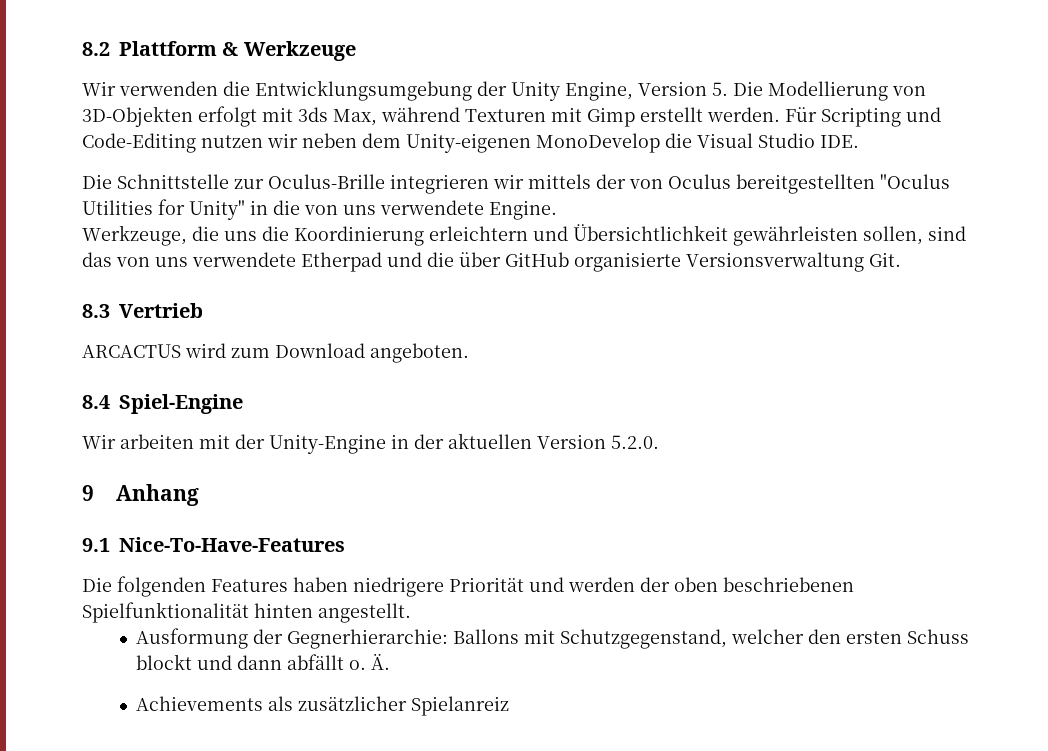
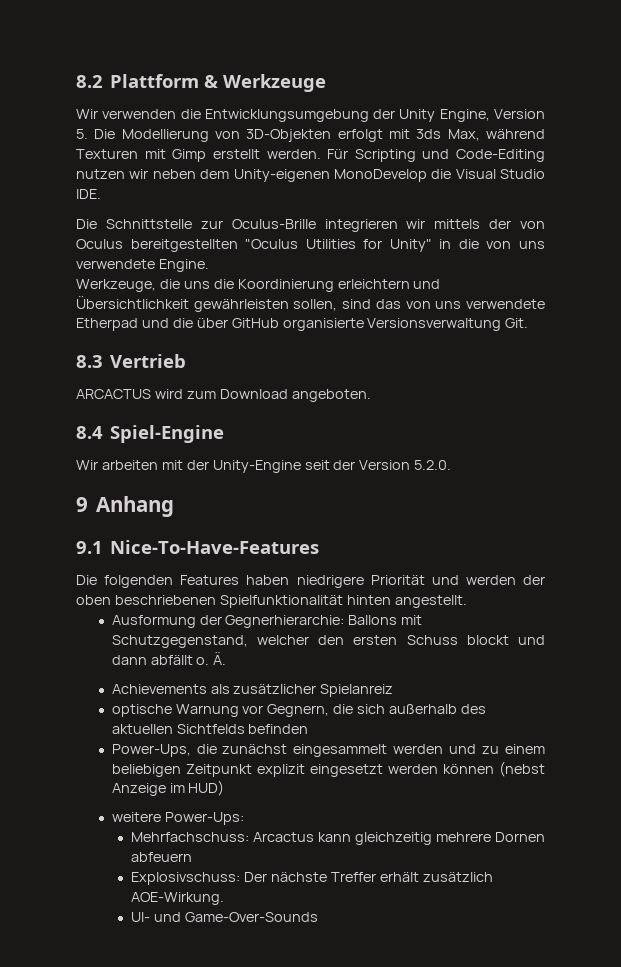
- Wir arbeiten mit der Unity-Engine in der aktuellen Version 5.2.0.
+ Wir arbeiten mit der Unity-Engine seit der Version 5.2.0.
+ optische Warnung vor Gegnern, die sich außerhalb des aktuellen Sichtfelds befinden
+ Power-Ups, die zunächst eingesammelt werden und zu einem beliebigen Zeitpunkt explizit eingesetzt werden können (nebst Anzeige im HUD)
+ weitere Power-Ups:
+ Mehrfachschuss: Arcactus kann gleichzeitig mehrere Dornen abfeuern
+ Explosivschuss: Der nächste Treffer erhält zusätzlich AOE-Wirkung.
+ UI- und Game-Over-Sounds

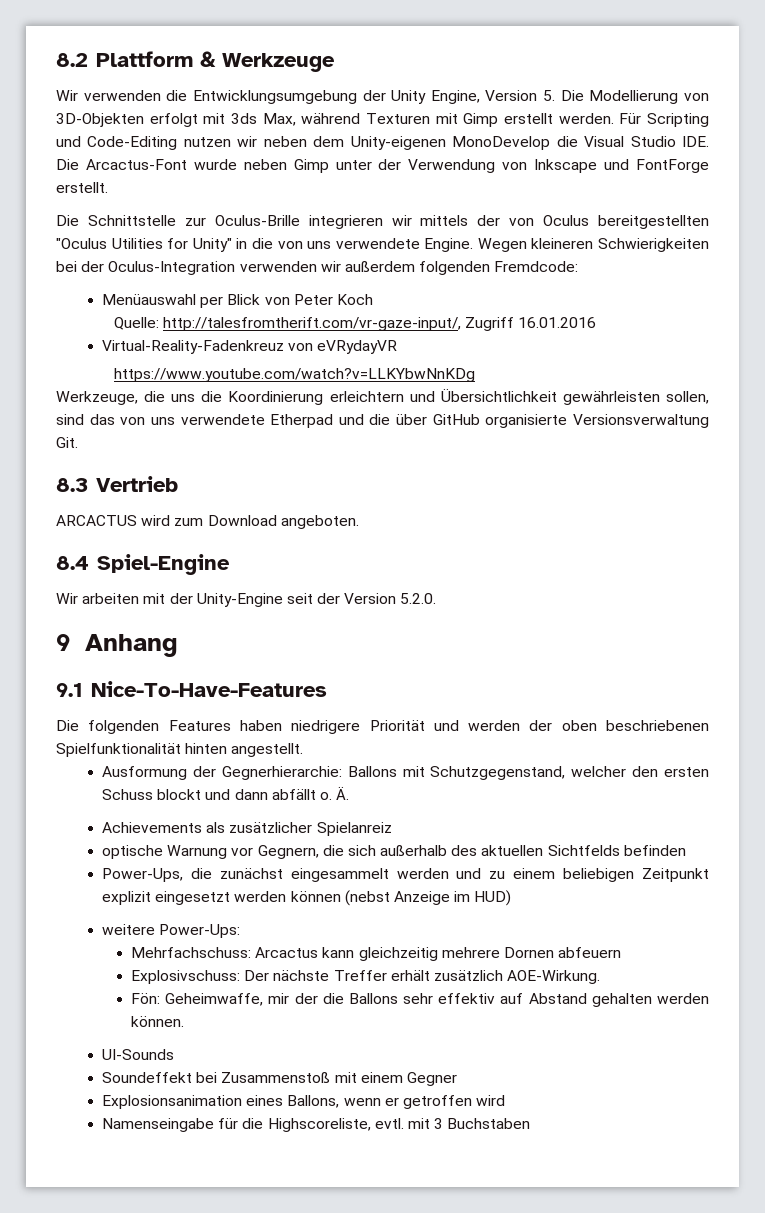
- Für Scripting und Code-Editing nutzen wir neben dem Unity-eigenen MonoDevelop die Visual Studio IDE.
+ Für Scripting und Code-Editing nutzen wir neben dem Unity-eigenen MonoDevelop die Visual Studio IDE. Die Arcactus-Font wurde neben Gimp unter der Verwendung von Inkscape und FontForge erstellt.
+ Wegen kleineren Schwierigkeiten bei der Oculus-Integration verwenden wir außerdem folgenden Fremdcode:
+ Menüauswahl per Blick von Peter Koch
+ Quelle: http://talesfromtherift.com/vr-gaze-input/, Zugriff 16.01.2016
+ Virtual-Reality-Fadenkreuz von eVRydayVR
+ https://www.youtube.com/watch?v=LLKYbwNnKDg
- UI- und Game-Over-Sounds
+ Fön: Geheimwaffe, mir der die Ballons sehr effektiv auf Abstand gehalten werden können.
+ UI-Sounds
+ Soundeffekt bei Zusammenstoß mit einem Gegner
+ Explosionsanimation eines Ballons, wenn er getroffen wird
+ Namenseingabe für die Highscoreliste, evtl. mit 3 Buchstaben

